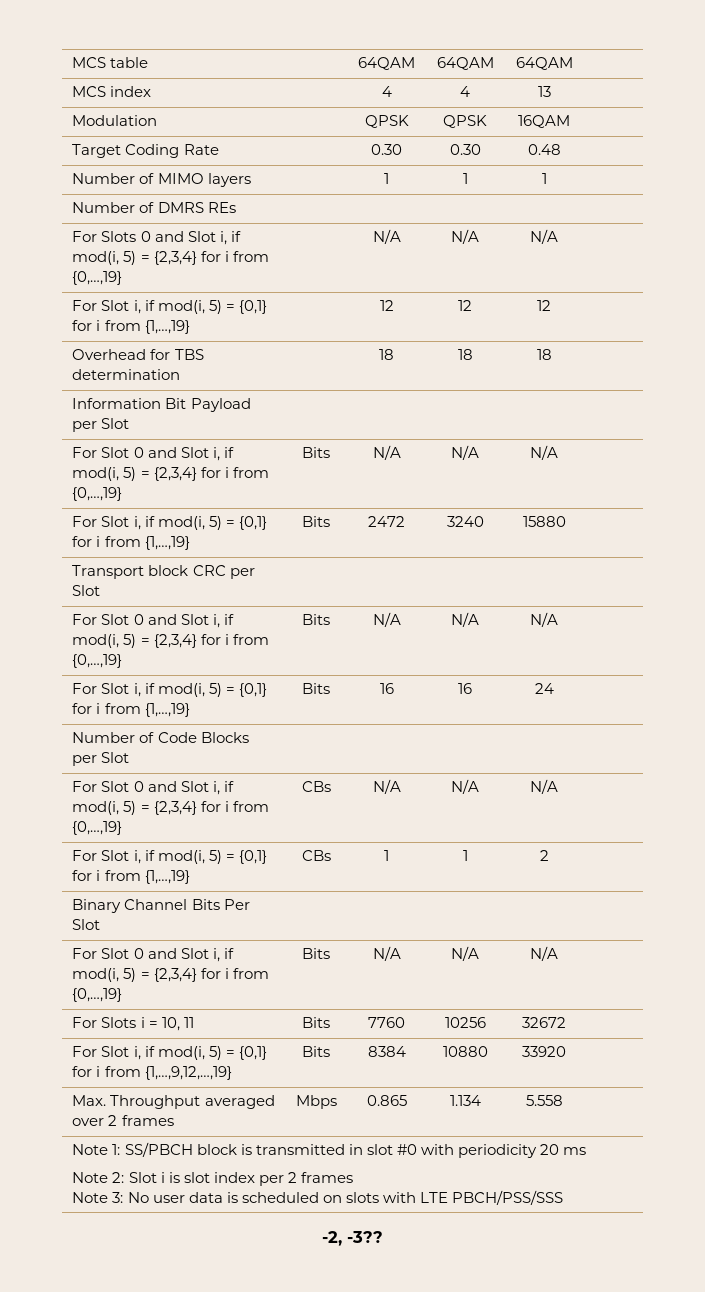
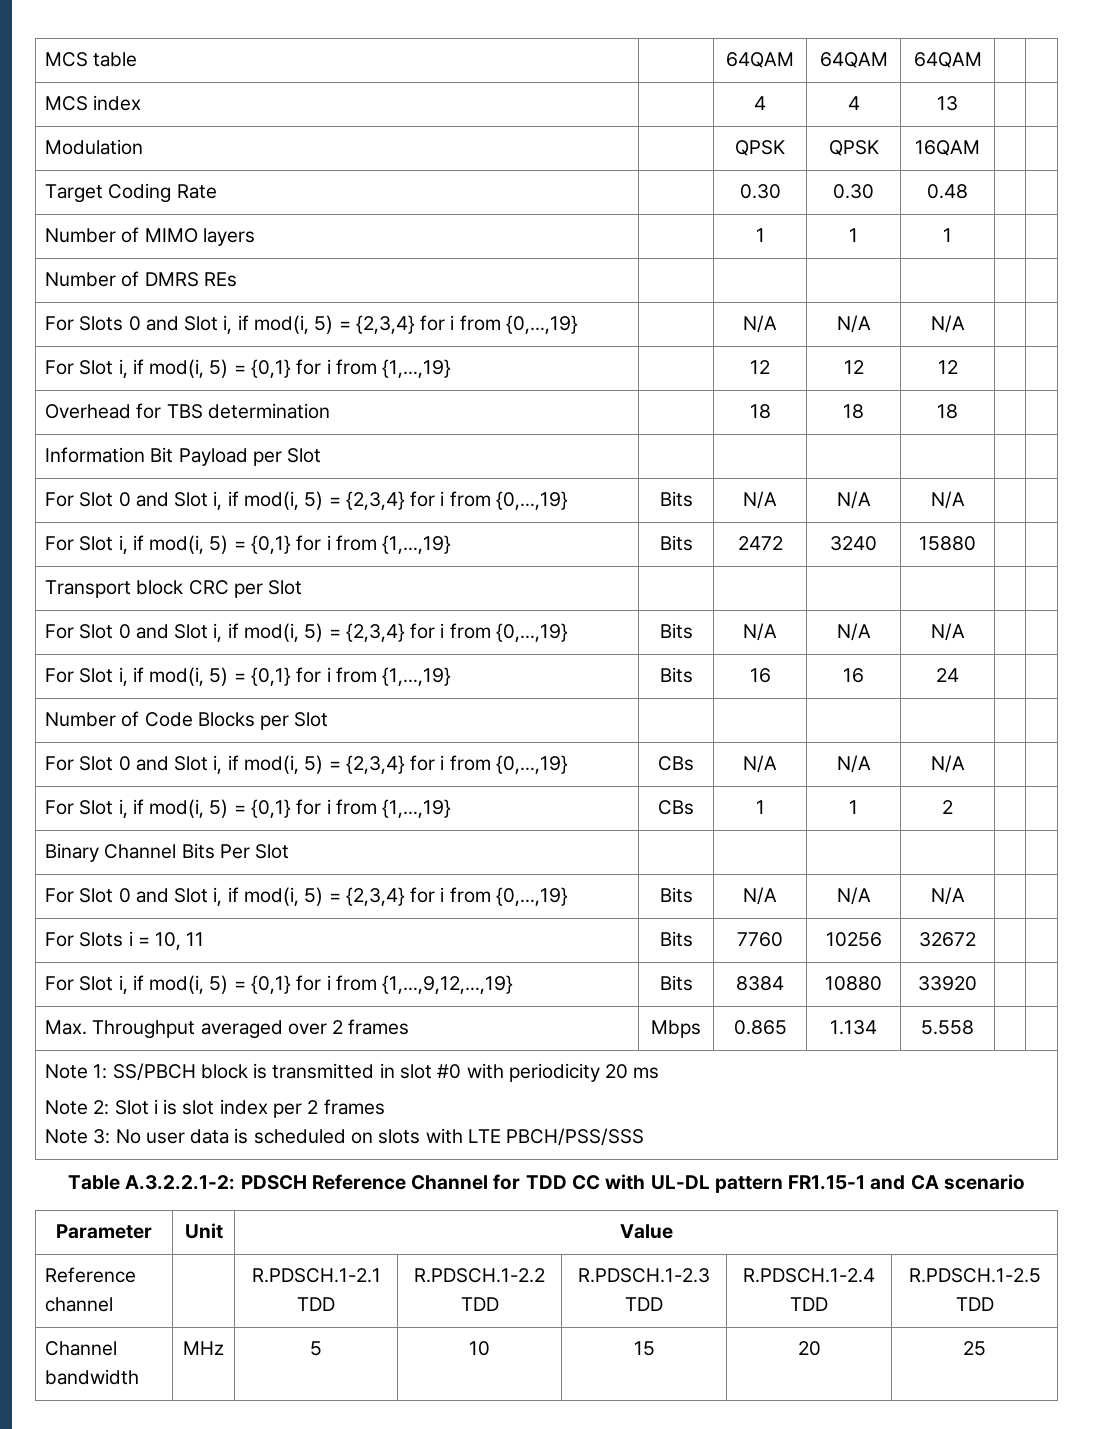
- -2, -3??
+ Table A.3.2.2.1-2: PDSCH Reference Channel for TDD CC with UL-DL pattern FR1.15-1 and CA scenario
+ Parameter | Unit | Value
+ Reference channel | | R.PDSCH.1-2.1 TDD | R.PDSCH.1-2.2 TDD | R.PDSCH.1-2.3 TDD | R.PDSCH.1-2.4 TDD | R.PDSCH.1-2.5 TDD
+ Channel bandwidth | MHz | 5 | 10 | 15 | 20 | 25

